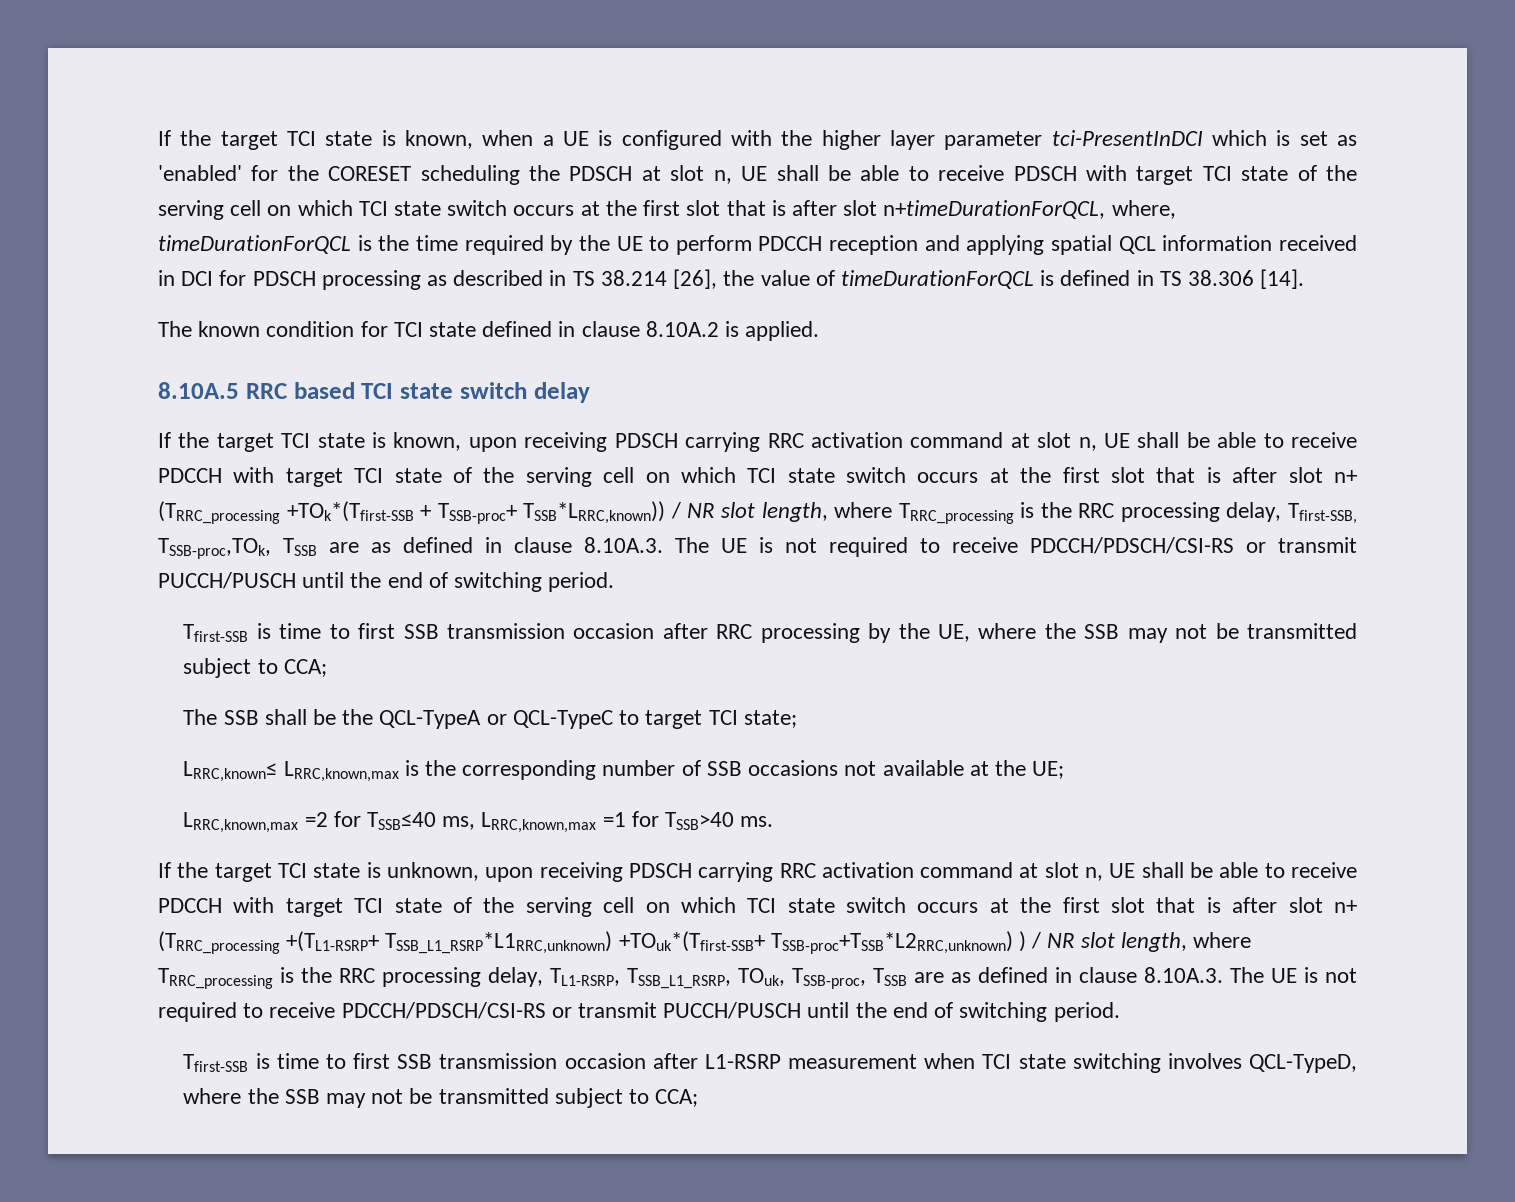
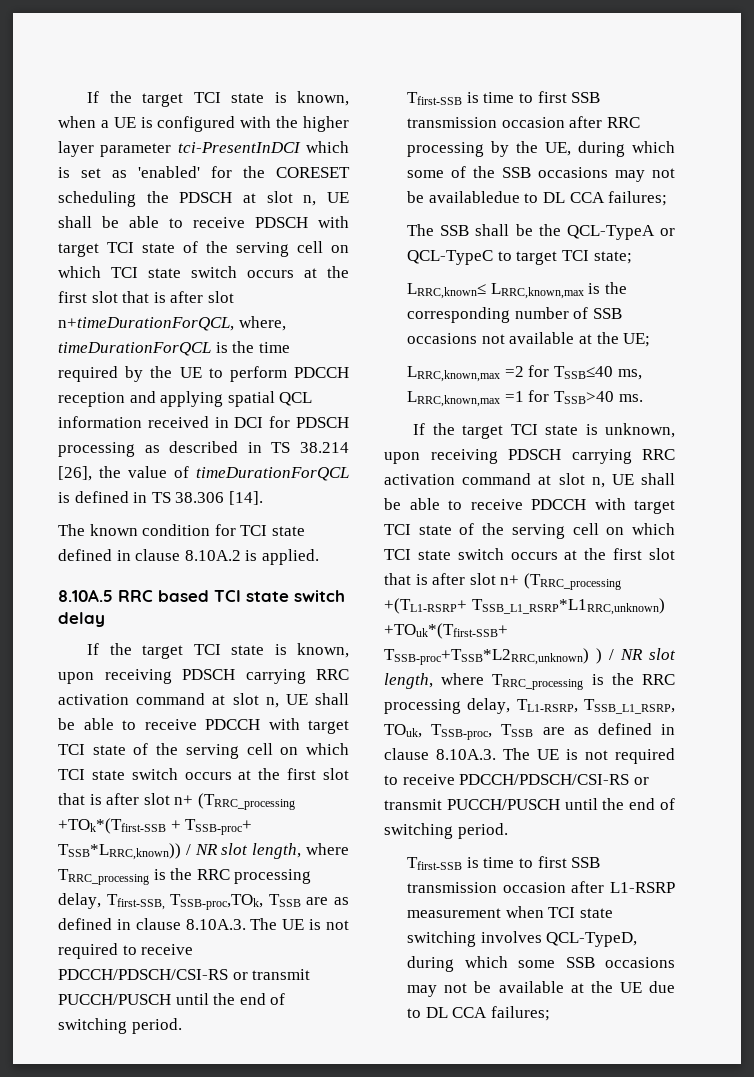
- Tfirst-SSB is time to first SSB transmission occasion after RRC processing by the UE, where the SSB may not be transmitted subject to CCA;
+ Tfirst-SSB is time to first SSB transmission occasion after RRC processing by the UE, during which some of the SSB occasions may not be availabledue to DL CCA failures;
- Tfirst-SSB is time to first SSB transmission occasion after L1-RSRP measurement when TCI state switching involves QCL-TypeD, where the SSB may not be transmitted subject to CCA;
+ Tfirst-SSB is time to first SSB transmission occasion after L1-RSRP measurement when TCI state switching involves QCL-TypeD, during which some SSB occasions may not be available at the UE due to DL CCA failures;

